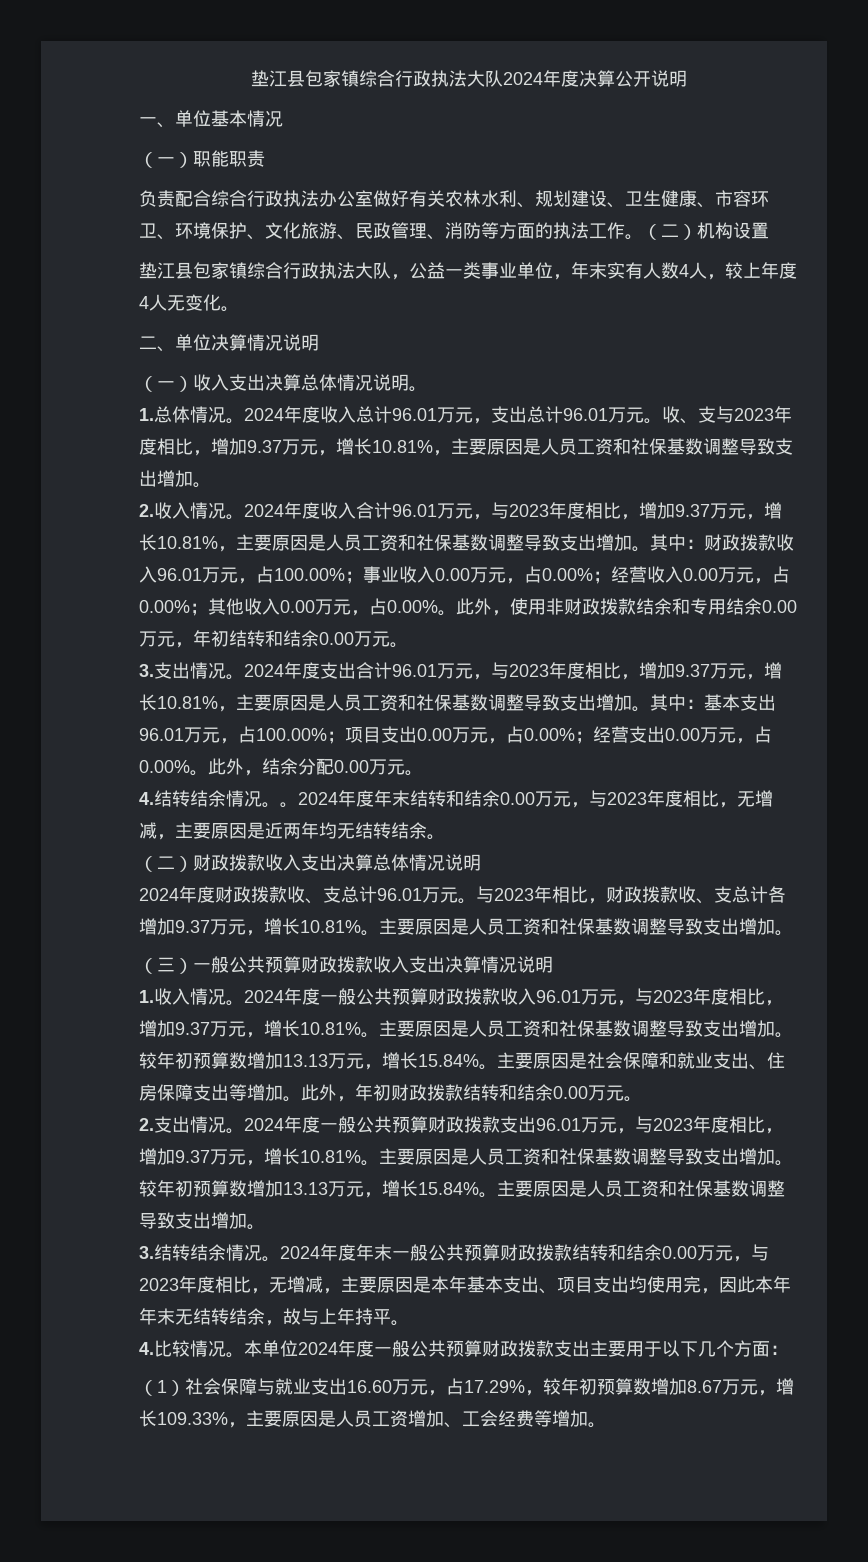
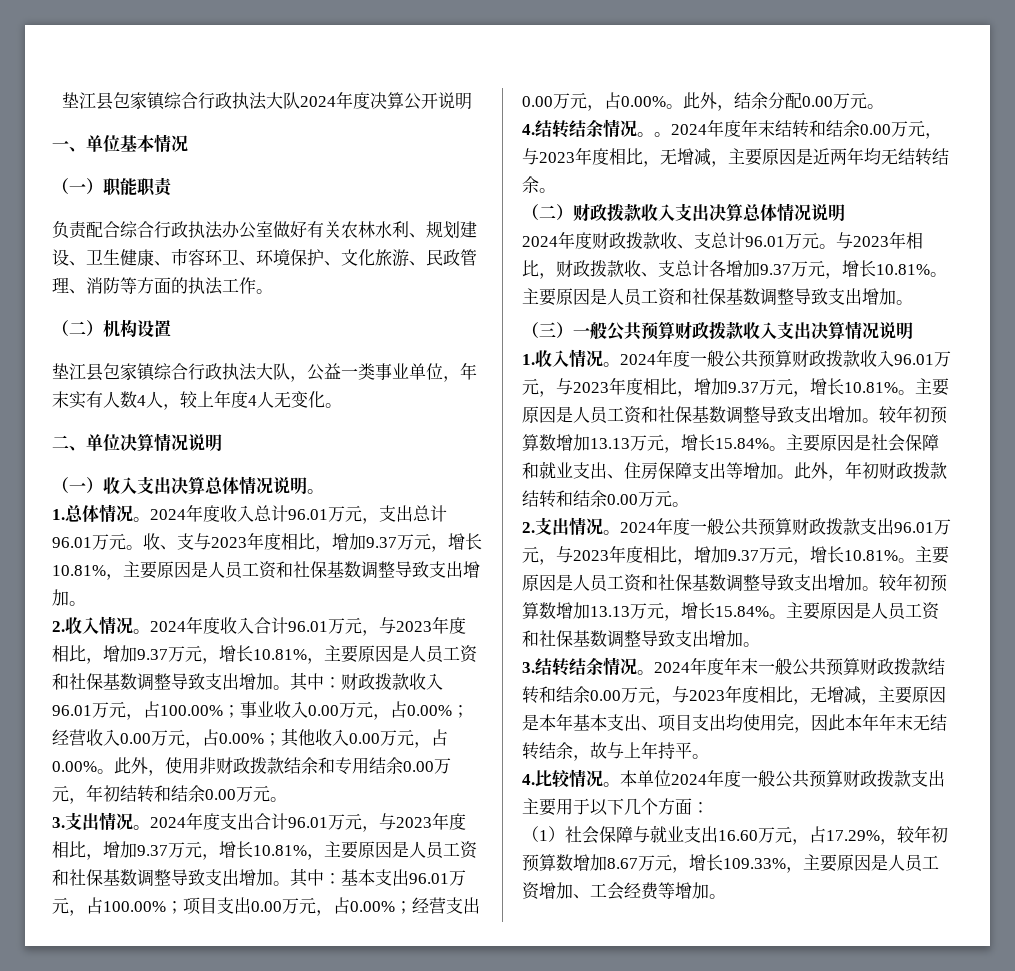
- 负责配合综合行政执法办公室做好有关农林水利、规划建设、卫生健康、市容环卫、环境保护、文化旅游、民政管理、消防等方面的执法工作。（二）机构设置
+ 负责配合综合行政执法办公室做好有关农林水利、规划建设、卫生健康、市容环卫、环境保护、文化旅游、民政管理、消防等方面的执法工作。
+ （二）机构设置

